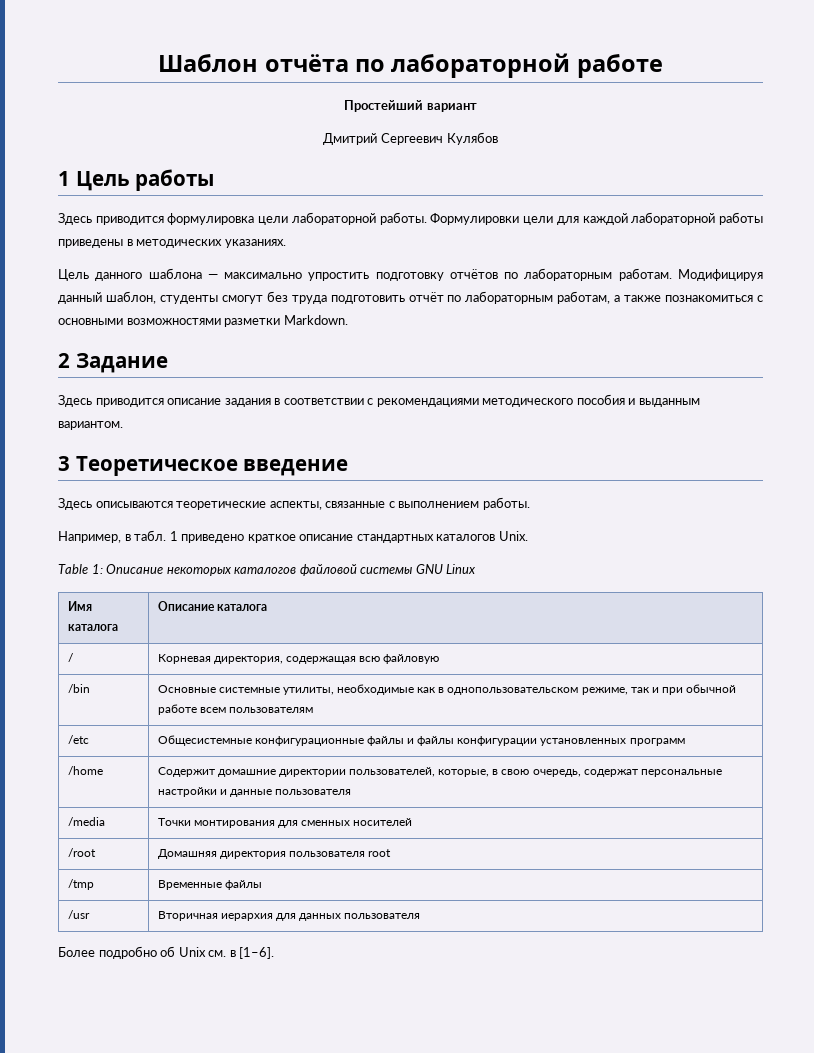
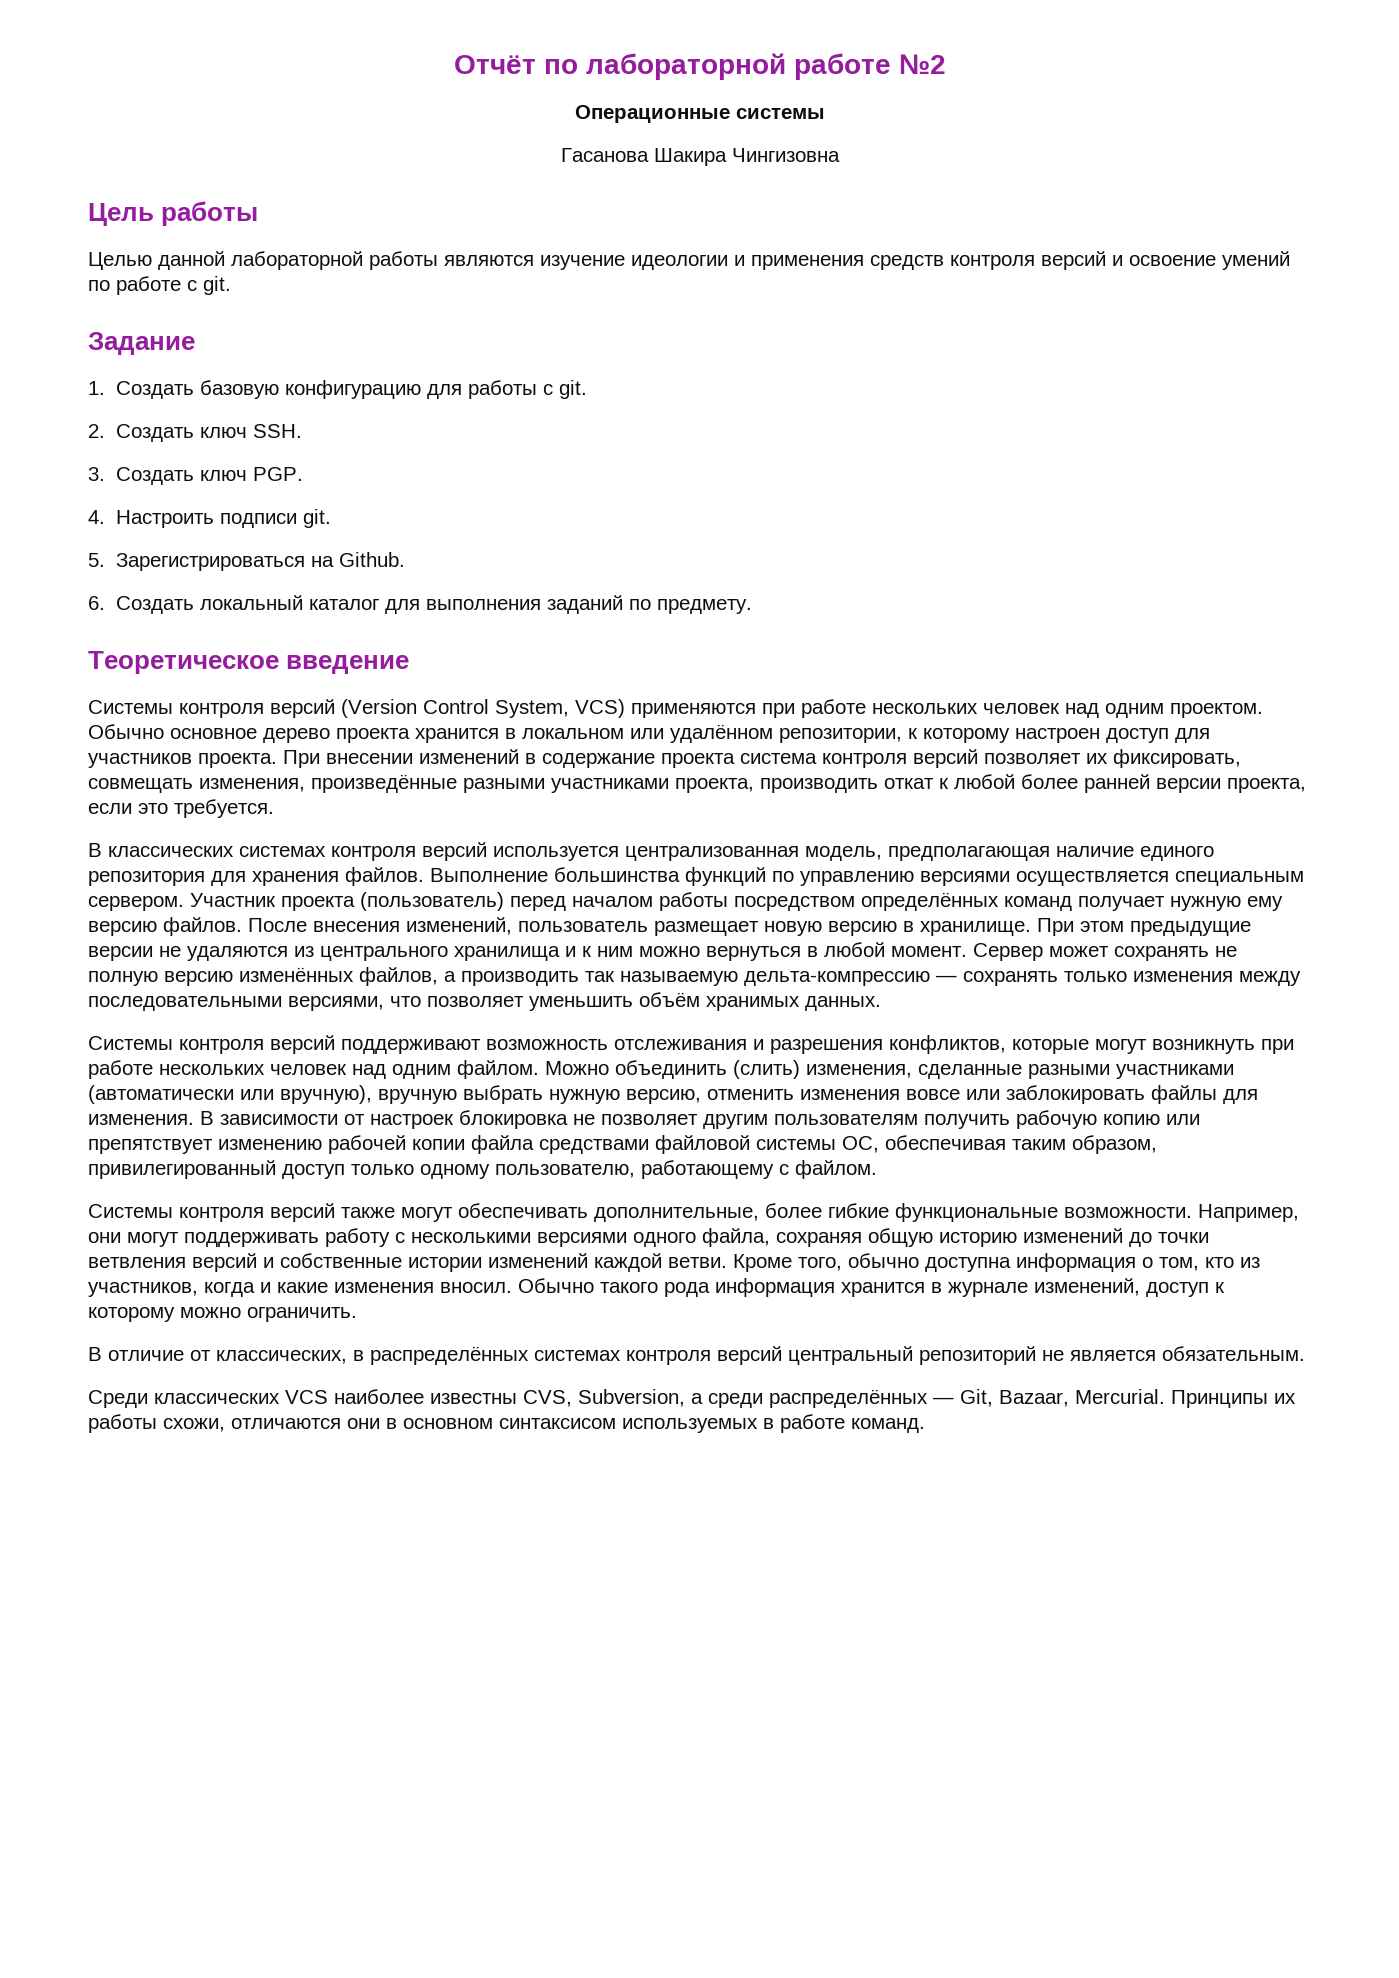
- Шаблон отчёта по лабораторной работе
- Простейший вариант
- Дмитрий Сергеевич Кулябов
- 1 Цель работы
- Здесь приводится формулировка цели лабораторной работы. Формулировки цели для каждой лабораторной работы приведены в методических указаниях.
- Цель данного шаблона — максимально упростить подготовку отчётов по лабораторным работам. Модифицируя данный шаблон, студенты смогут без труда подготовить отчёт по лабораторным работам, а также познакомиться с основными возможностями разметки Markdown.
- 2 Задание
- Здесь приводится описание задания в соответствии с рекомендациями методического пособия и выданным вариантом.
- 3 Теоретическое введение
- Здесь описываются теоретические аспекты, связанные с выполнением работы.
- Например, в табл. 1 приведено краткое описание стандартных каталогов Unix.
- Table 1: Описание некоторых каталогов файловой системы GNU Linux
- Имя каталога | Описание каталога
- / | Корневая директория, содержащая всю файловую
- /bin | Основные системные утилиты, необходимые как в однопользовательском режиме, так и при обычной работе всем пользователям
- /etc | Общесистемные конфигурационные файлы и файлы конфигурации установленных программ
- /home | Содержит домашние директории пользователей, которые, в свою очередь, содержат персональные настройки и данные пользователя
- /media | Точки монтирования для сменных носителей
- /root | Домашняя директория пользователя root
- /tmp | Временные файлы
- /usr | Вторичная иерархия для данных пользователя
- Более подробно об Unix см. в [1–6].
+ Отчёт по лабораторной работе №2
+ Операционные системы
+ Гасанова Шакира Чингизовна
+ Цель работы
+ Целью данной лабораторной работы являются изучение идеологии и применения средств контроля версий и освоение умений по работе с git.
+ Задание
+ 1. Создать базовую конфигурацию для работы с git.
+ 2. Создать ключ SSH.
+ 3. Создать ключ PGP.
+ 4. Настроить подписи git.
+ 5. Зарегистрироваться на Github.
+ 6. Создать локальный каталог для выполнения заданий по предмету.
+ Теоретическое введение
+ Системы контроля версий (Version Control System, VCS) применяются при работе нескольких человек над одним проектом. Обычно основное дерево проекта хранится в локальном или удалённом репозитории, к которому настроен доступ для участников проекта. При внесении изменений в содержание проекта система контроля версий позволяет их фиксировать, совмещать изменения, произведённые разными участниками проекта, производить откат к любой более ранней версии проекта, если это требуется.
+ В классических системах контроля версий используется централизованная модель, предполагающая наличие единого репозитория для хранения файлов. Выполнение большинства функций по управлению версиями осуществляется специальным сервером. Участник проекта (пользователь) перед началом работы посредством определённых команд получает нужную ему версию файлов. После внесения изменений, пользователь размещает новую версию в хранилище. При этом предыдущие версии не удаляются из центрального хранилища и к ним можно вернуться в любой момент. Сервер может сохранять не полную версию изменённых файлов, а производить так называемую дельта-компрессию — сохранять только изменения между последовательными версиями, что позволяет уменьшить объём хранимых данных.
+ Системы контроля версий поддерживают возможность отслеживания и разрешения конфликтов, которые могут возникнуть при работе нескольких человек над одним файлом. Можно объединить (слить) изменения, сделанные разными участниками (автоматически или вручную), вручную выбрать нужную версию, отменить изменения вовсе или заблокировать файлы для изменения. В зависимости от настроек блокировка не позволяет другим пользователям получить рабочую копию или препятствует изменению рабочей копии файла средствами файловой системы ОС, обеспечивая таким образом, привилегированный доступ только одному пользователю, работающему с файлом.
+ Системы контроля версий также могут обеспечивать дополнительные, более гибкие функциональные возможности. Например, они могут поддерживать работу с несколькими версиями одного файла, сохраняя общую историю изменений до точки ветвления версий и собственные истории изменений каждой ветви. Кроме того, обычно доступна информация о том, кто из участников, когда и какие изменения вносил. Обычно такого рода информация хранится в журнале изменений, доступ к которому можно ограничить.
+ В отличие от классических, в распределённых системах контроля версий центральный репозиторий не является обязательным.
+ Среди классических VCS наиболее известны CVS, Subversion, а среди распределённых — Git, Bazaar, Mercurial. Принципы их работы схожи, отличаются они в основном синтаксисом используемых в работе команд.

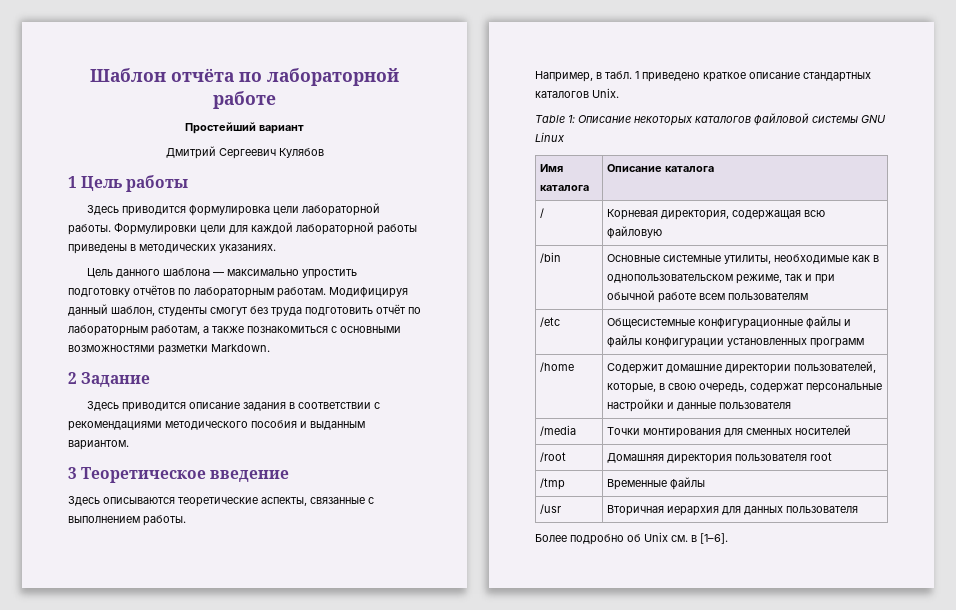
- Отчёт по лабораторной работе №2
- Операционные системы
- Гасанова Шакира Чингизовна
- Цель работы
- Целью данной лабораторной работы являются изучение идеологии и применения средств контроля версий и освоение умений по работе с git.
- Задание
- 1. Создать базовую конфигурацию для работы с git.
- 2. Создать ключ SSH.
- 3. Создать ключ PGP.
- 4. Настроить подписи git.
- 5. Зарегистрироваться на Github.
- 6. Создать локальный каталог для выполнения заданий по предмету.
- Теоретическое введение
- Системы контроля версий (Version Control System, VCS) применяются при работе нескольких человек над одним проектом. Обычно основное дерево проекта хранится в локальном или удалённом репозитории, к которому настроен доступ для участников проекта. При внесении изменений в содержание проекта система контроля версий позволяет их фиксировать, совмещать изменения, произведённые разными участниками проекта, производить откат к любой более ранней версии проекта, если это требуется.
- В классических системах контроля версий используется централизованная модель, предполагающая наличие единого репозитория для хранения файлов. Выполнение большинства функций по управлению версиями осуществляется специальным сервером. Участник проекта (пользователь) перед началом работы посредством определённых команд получает нужную ему версию файлов. После внесения изменений, пользователь размещает новую версию в хранилище. При этом предыдущие версии не удаляются из центрального хранилища и к ним можно вернуться в любой момент. Сервер может сохранять не полную версию изменённых файлов, а производить так называемую дельта-компрессию — сохранять только изменения между последовательными версиями, что позволяет уменьшить объём хранимых данных.
- Системы контроля версий поддерживают возможность отслеживания и разрешения конфликтов, которые могут возникнуть при работе нескольких человек над одним файлом. Можно объединить (слить) изменения, сделанные разными участниками (автоматически или вручную), вручную выбрать нужную версию, отменить изменения вовсе или заблокировать файлы для изменения. В зависимости от настроек блокировка не позволяет другим пользователям получить рабочую копию или препятствует изменению рабочей копии файла средствами файловой системы ОС, обеспечивая таким образом, привилегированный доступ только одному пользователю, работающему с файлом.
- Системы контроля версий также могут обеспечивать дополнительные, более гибкие функциональные возможности. Например, они могут поддерживать работу с несколькими версиями одного файла, сохраняя общую историю изменений до точки ветвления версий и собственные истории изменений каждой ветви. Кроме того, обычно доступна информация о том, кто из участников, когда и какие изменения вносил. Обычно такого рода информация хранится в журнале изменений, доступ к которому можно ограничить.
- В отличие от классических, в распределённых системах контроля версий центральный репозиторий не является обязательным.
- Среди классических VCS наиболее известны CVS, Subversion, а среди распределённых — Git, Bazaar, Mercurial. Принципы их работы схожи, отличаются они в основном синтаксисом используемых в работе команд.
+ Шаблон отчёта по лабораторной работе
+ Простейший вариант
+ Дмитрий Сергеевич Кулябов
+ 1 Цель работы
+ Здесь приводится формулировка цели лабораторной работы. Формулировки цели для каждой лабораторной работы приведены в методических указаниях.
+ Цель данного шаблона — максимально упростить подготовку отчётов по лабораторным работам. Модифицируя данный шаблон, студенты смогут без труда подготовить отчёт по лабораторным работам, а также познакомиться с основными возможностями разметки Markdown.
+ 2 Задание
+ Здесь приводится описание задания в соответствии с рекомендациями методического пособия и выданным вариантом.
+ 3 Теоретическое введение
+ Здесь описываются теоретические аспекты, связанные с выполнением работы.
+ Например, в табл. 1 приведено краткое описание стандартных каталогов Unix.
+ Table 1: Описание некоторых каталогов файловой системы GNU Linux
+ Имя каталога | Описание каталога
+ / | Корневая директория, содержащая всю файловую
+ /bin | Основные системные утилиты, необходимые как в однопользовательском режиме, так и при обычной работе всем пользователям
+ /etc | Общесистемные конфигурационные файлы и файлы конфигурации установленных программ
+ /home | Содержит домашние директории пользователей, которые, в свою очередь, содержат персональные настройки и данные пользователя
+ /media | Точки монтирования для сменных носителей
+ /root | Домашняя директория пользователя root
+ /tmp | Временные файлы
+ /usr | Вторичная иерархия для данных пользователя
+ Более подробно об Unix см. в [1–6].

